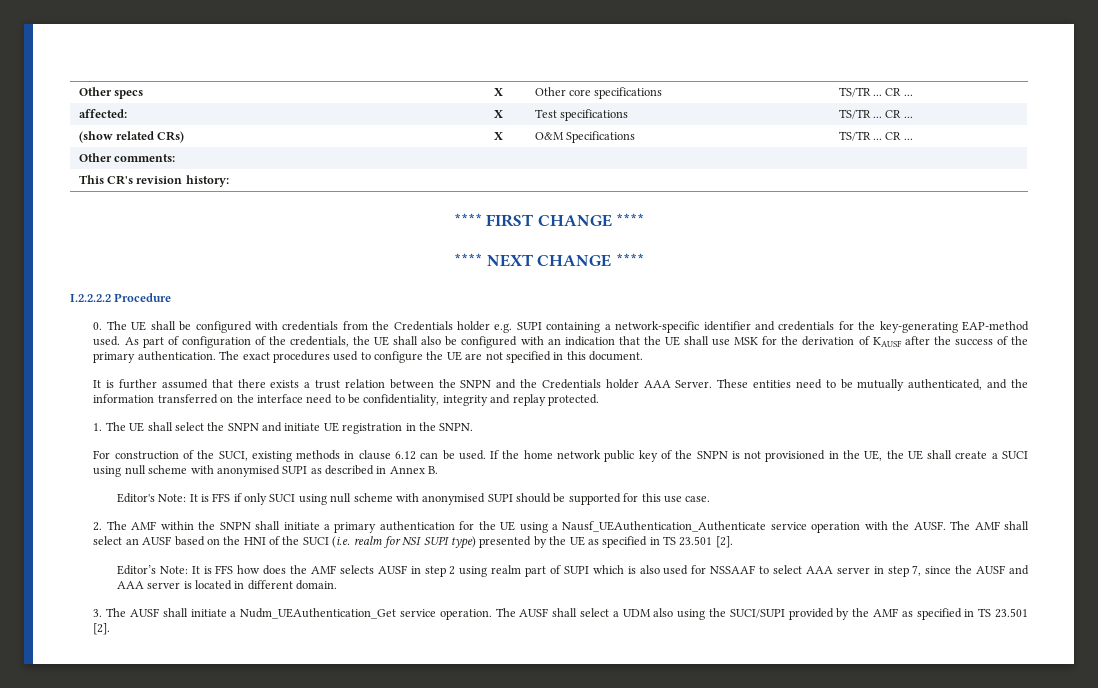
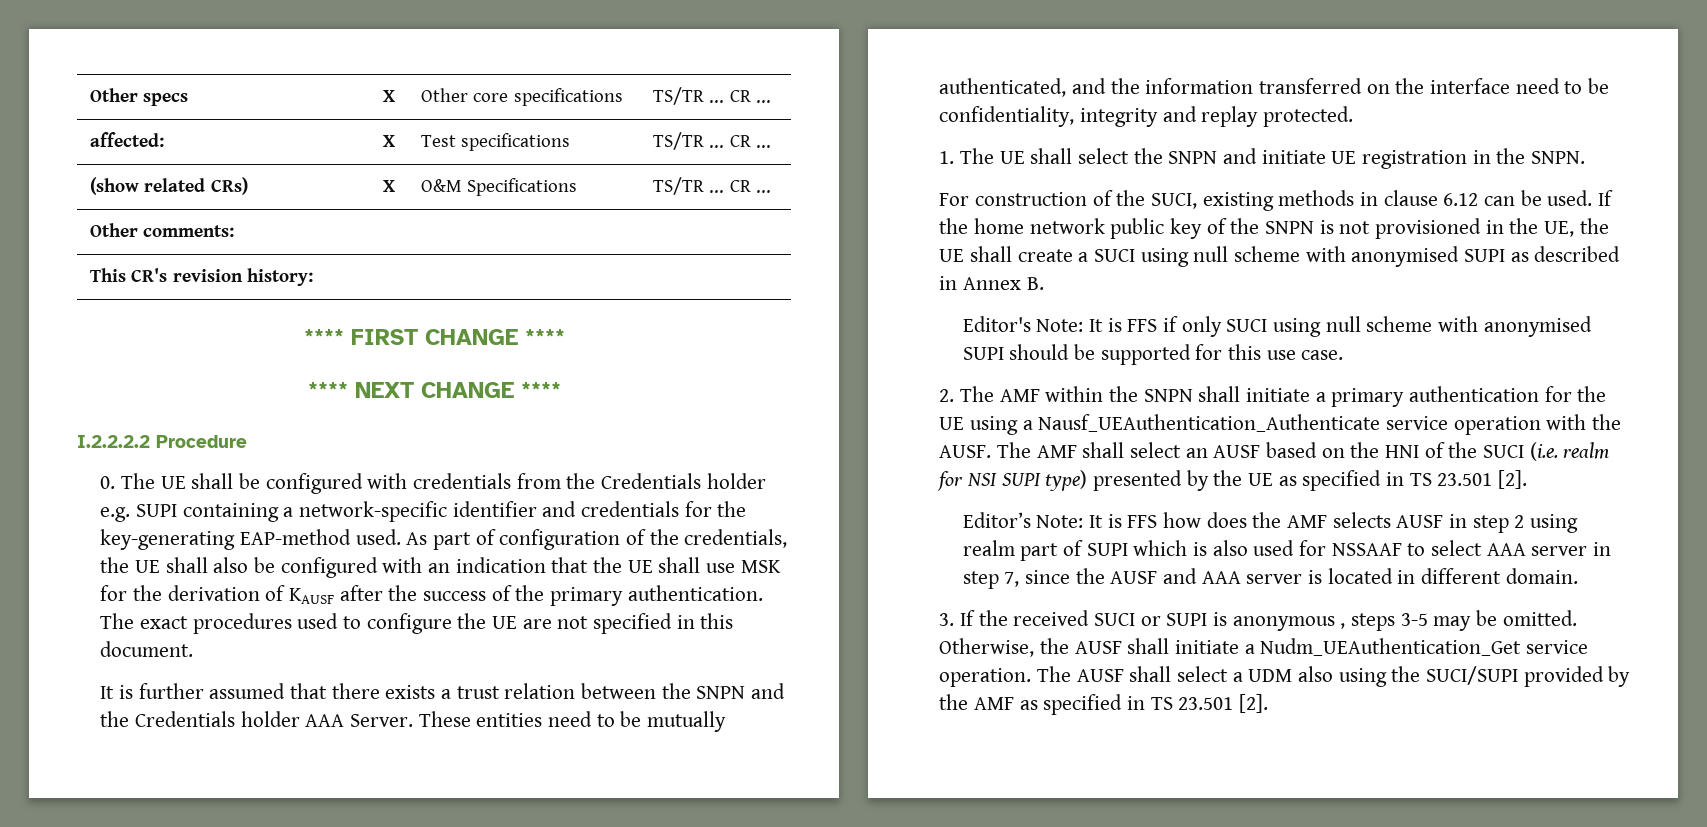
- 3. The AUSF shall initiate a Nudm_UEAuthentication_Get service operation.
+ 3. If the received SUCI or SUPI is anonymous , steps 3-5 may be omitted. Otherwise, the AUSF shall initiate a Nudm_UEAuthentication_Get service operation.

